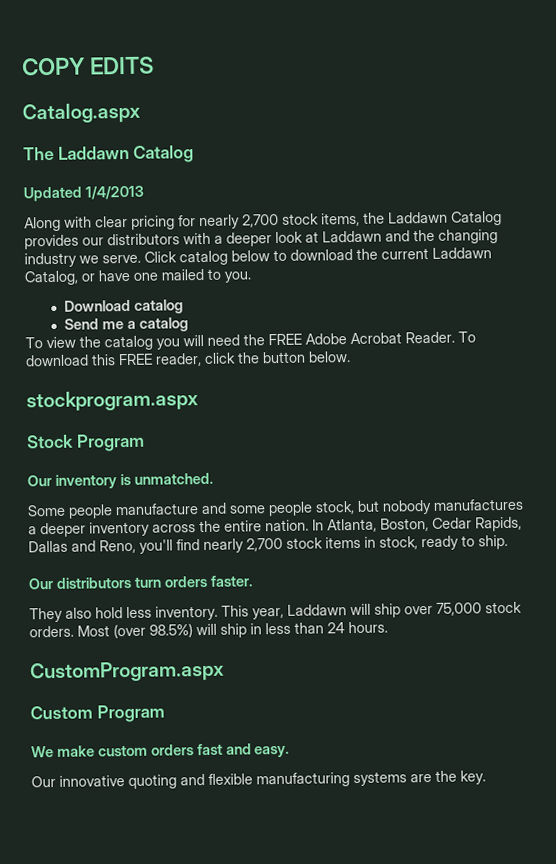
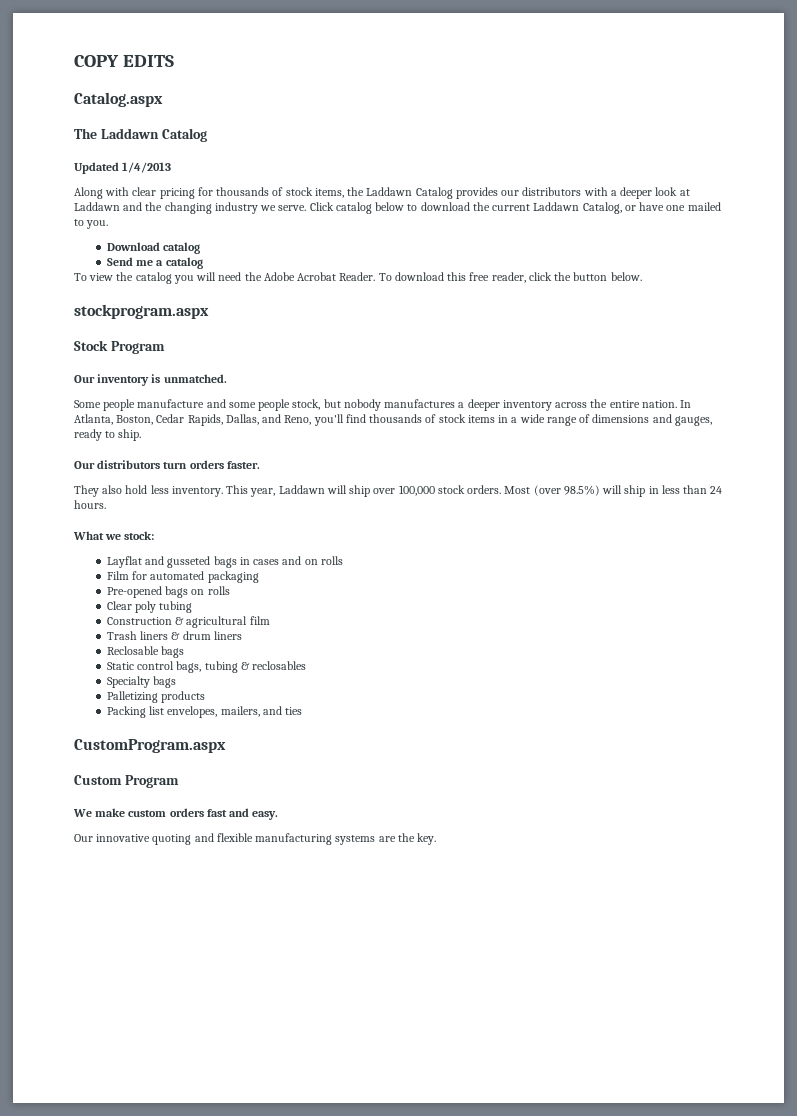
- Along with clear pricing for nearly 2,700 stock items, the Laddawn Catalog provides our distributors with a deeper look at Laddawn and the changing industry we serve.
+ Along with clear pricing for thousands of stock items, the Laddawn Catalog provides our distributors with a deeper look at Laddawn and the changing industry we serve.
- To view the catalog you will need the FREE Adobe Acrobat Reader.
+ To view the catalog you will need the Adobe Acrobat Reader.
- To download this FREE reader, click the button below.
+ To download this free reader, click the button below.
- In Atlanta, Boston, Cedar Rapids, Dallas and Reno, you'll find nearly 2,700 stock items in stock, ready to ship.
+ In Atlanta, Boston, Cedar Rapids, Dallas, and Reno, you'll find thousands of stock items in a wide range of dimensions and gauges, ready to ship.
- This year, Laddawn will ship over 75,000 stock orders.
+ This year, Laddawn will ship over 100,000 stock orders.
+ What we stock:
+ Layflat and gusseted bags in cases and on rolls
+ Film for automated packaging
+ Pre-opened bags on rolls
+ Clear poly tubing
+ Construction & agricultural film
+ Trash liners & drum liners
+ Reclosable bags
+ Static control bags, tubing & reclosables
+ Specialty bags
+ Palletizing products
+ Packing list envelopes, mailers, and ties

